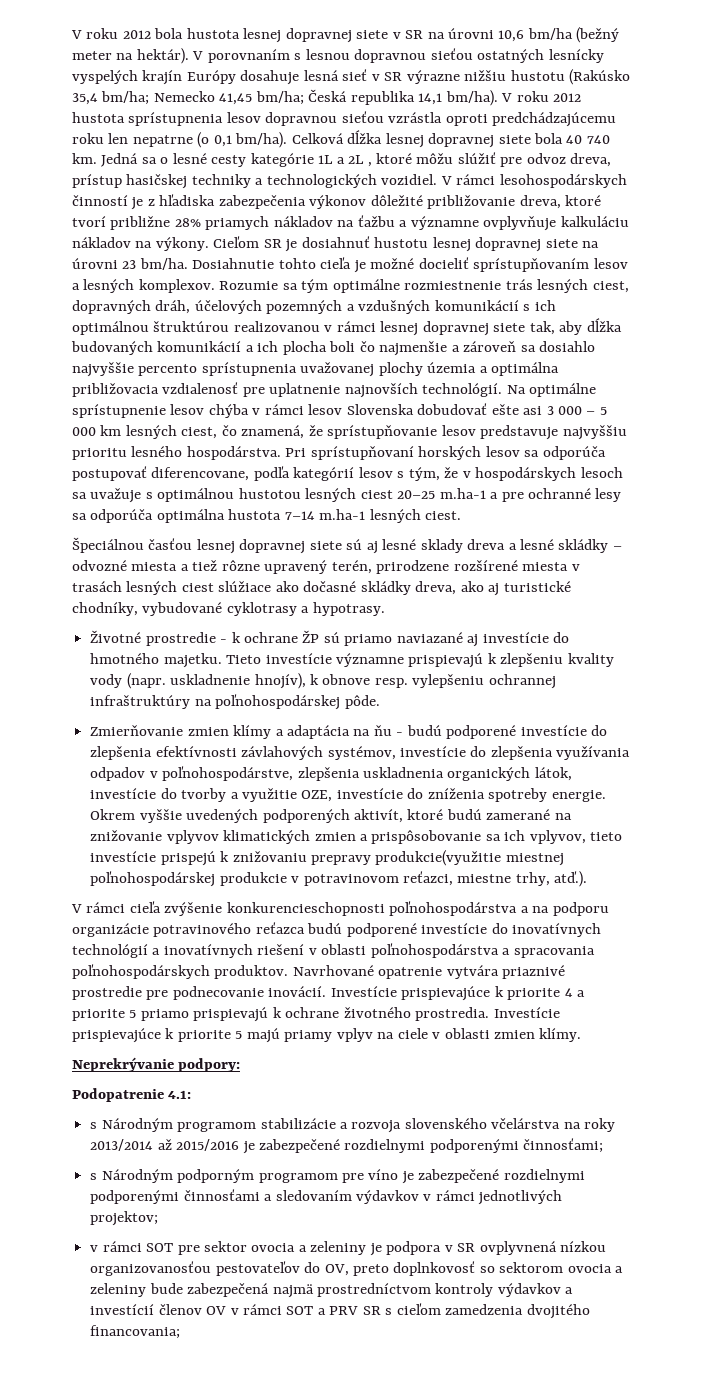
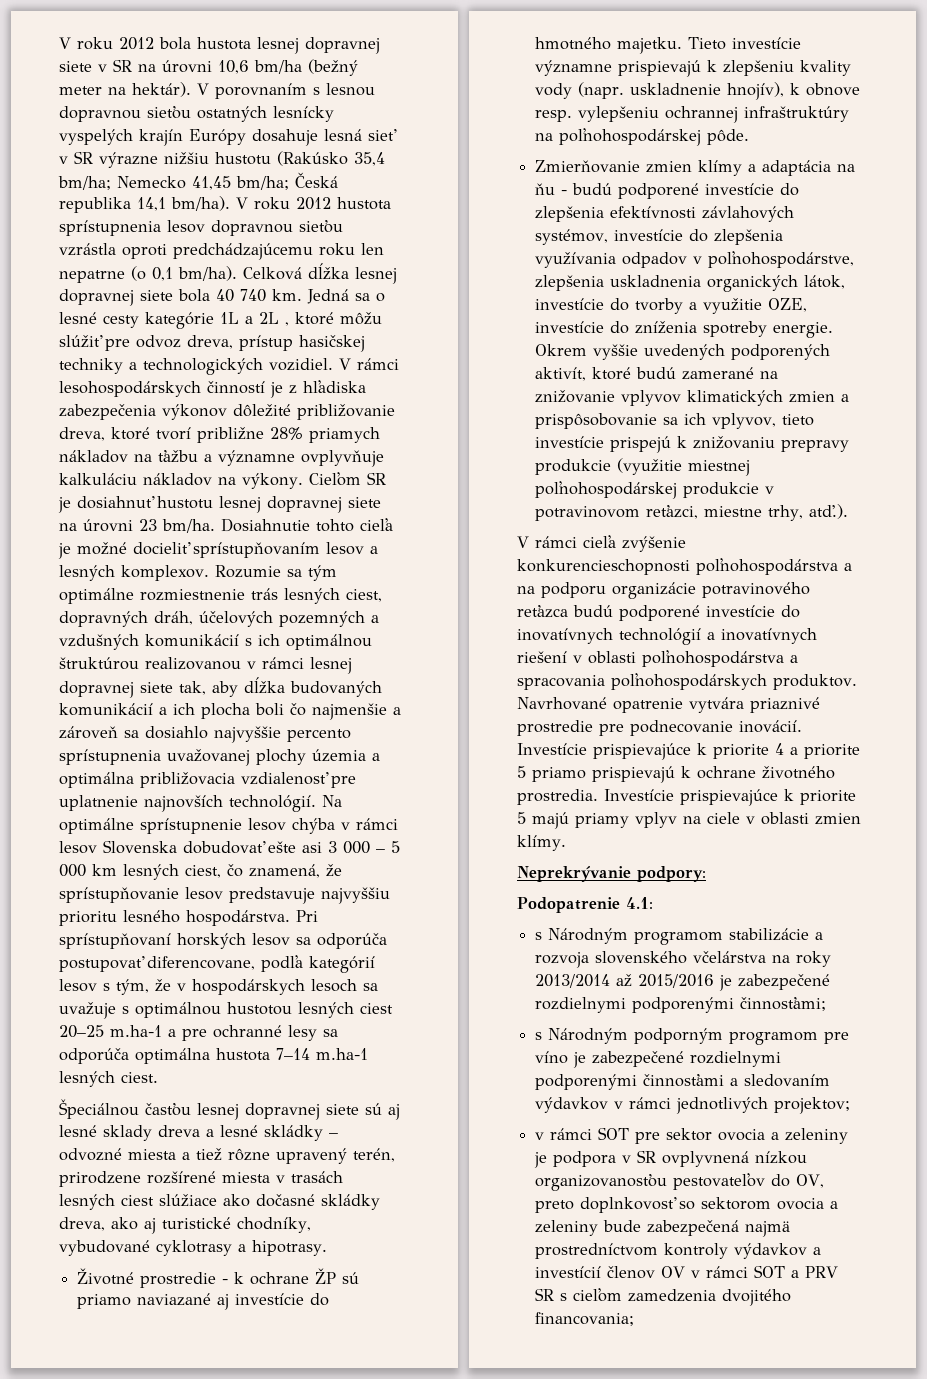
- Špeciálnou časťou lesnej dopravnej siete sú aj lesné sklady dreva a lesné skládky – odvozné miesta a tiež rôzne upravený terén, prirodzene rozšírené miesta v trasách lesných ciest slúžiace ako dočasné skládky dreva, ako aj turistické chodníky, vybudované cyklotrasy a hypotrasy.
+ Špeciálnou časťou lesnej dopravnej siete sú aj lesné sklady dreva a lesné skládky – odvozné miesta a tiež rôzne upravený terén, prirodzene rozšírené miesta v trasách lesných ciest slúžiace ako dočasné skládky dreva, ako aj turistické chodníky, vybudované cyklotrasy a hipotrasy.
- Okrem vyššie uvedených podporených aktivít, ktoré budú zamerané na znižovanie vplyvov klimatických zmien a prispôsobovanie sa ich vplyvov, tieto investície prispejú k znižovaniu prepravy produkcie(využitie miestnej poľnohospodárskej produkcie v potravinovom reťazci, miestne trhy, atď.).
+ Okrem vyššie uvedených podporených aktivít, ktoré budú zamerané na znižovanie vplyvov klimatických zmien a prispôsobovanie sa ich vplyvov, tieto investície prispejú k znižovaniu prepravy produkcie (využitie miestnej poľnohospodárskej produkcie v potravinovom reťazci, miestne trhy, atď.).

